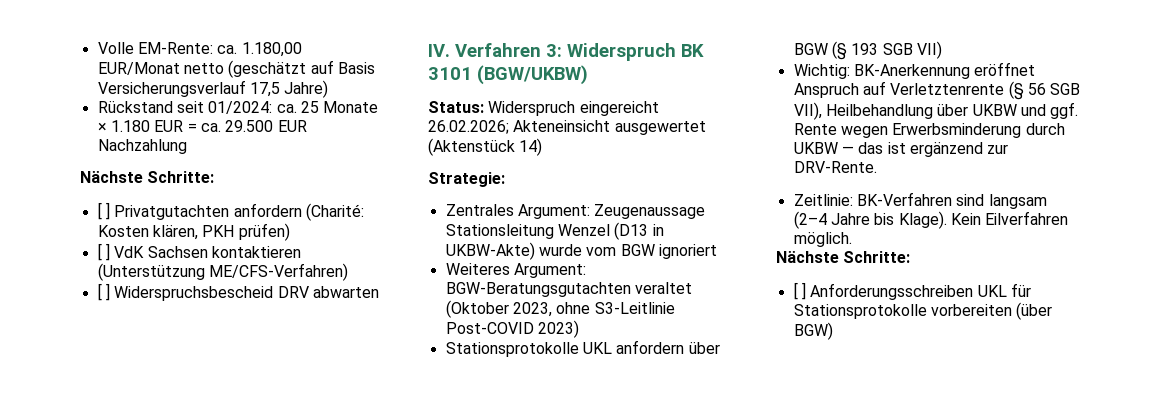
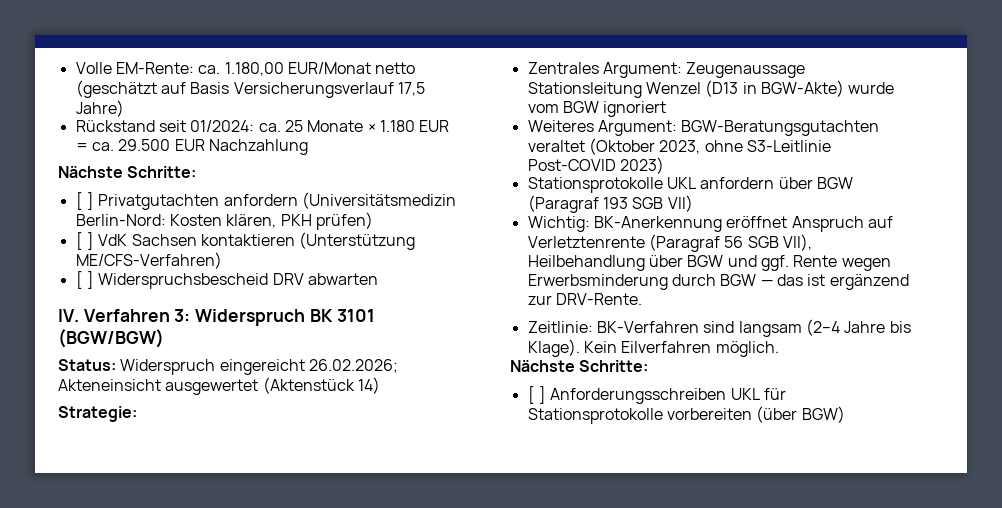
- [ ] Privatgutachten anfordern (Charité: Kosten klären, PKH prüfen)
+ [ ] Privatgutachten anfordern (Universitätsmedizin Berlin-Nord: Kosten klären, PKH prüfen)
- IV. Verfahren 3: Widerspruch BK 3101 (BGW/UKBW)
+ IV. Verfahren 3: Widerspruch BK 3101 (BGW/BGW)
- Zentrales Argument: Zeugenaussage Stationsleitung Wenzel (D13 in UKBW-Akte) wurde vom BGW ignoriert
+ Zentrales Argument: Zeugenaussage Stationsleitung Wenzel (D13 in BGW-Akte) wurde vom BGW ignoriert
- Stationsprotokolle UKL anfordern über BGW (§ 193 SGB VII)
+ Stationsprotokolle UKL anfordern über BGW (Paragraf 193 SGB VII)
- Wichtig: BK-Anerkennung eröffnet Anspruch auf Verletztenrente (§ 56 SGB VII), Heilbehandlung über UKBW und ggf. Rente wegen Erwerbsminderung durch UKBW — das ist ergänzend zur DRV-Rente.
+ Wichtig: BK-Anerkennung eröffnet Anspruch auf Verletztenrente (Paragraf 56 SGB VII), Heilbehandlung über BGW und ggf. Rente wegen Erwerbsminderung durch BGW — das ist ergänzend zur DRV-Rente.

